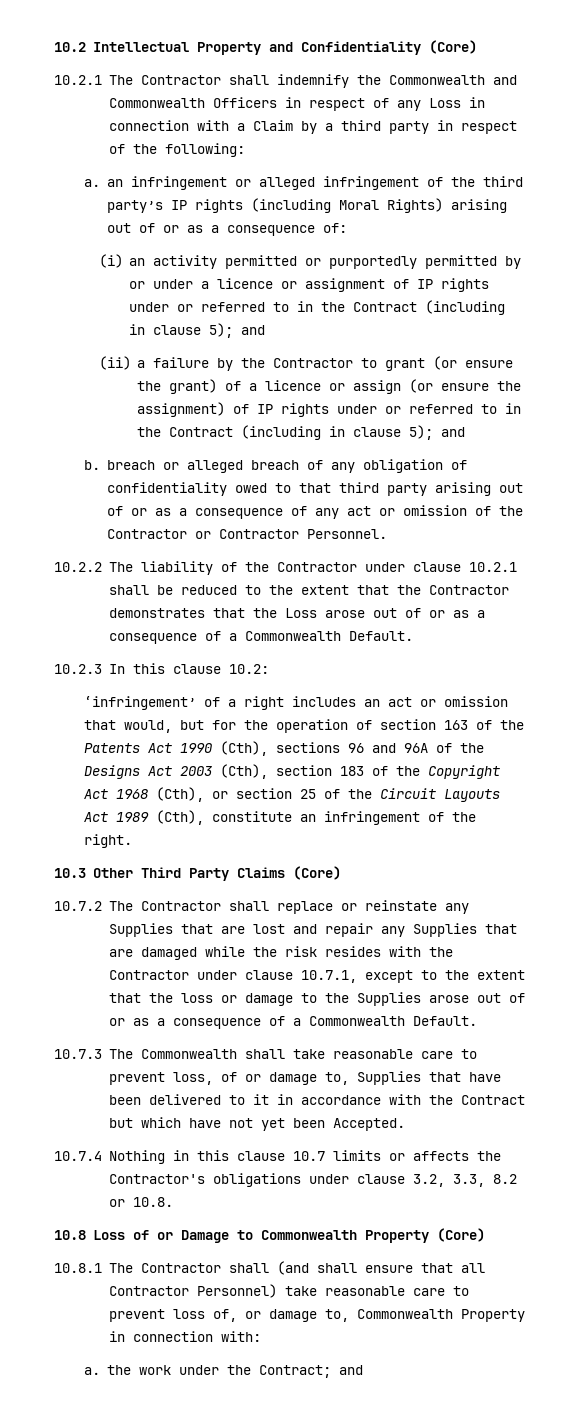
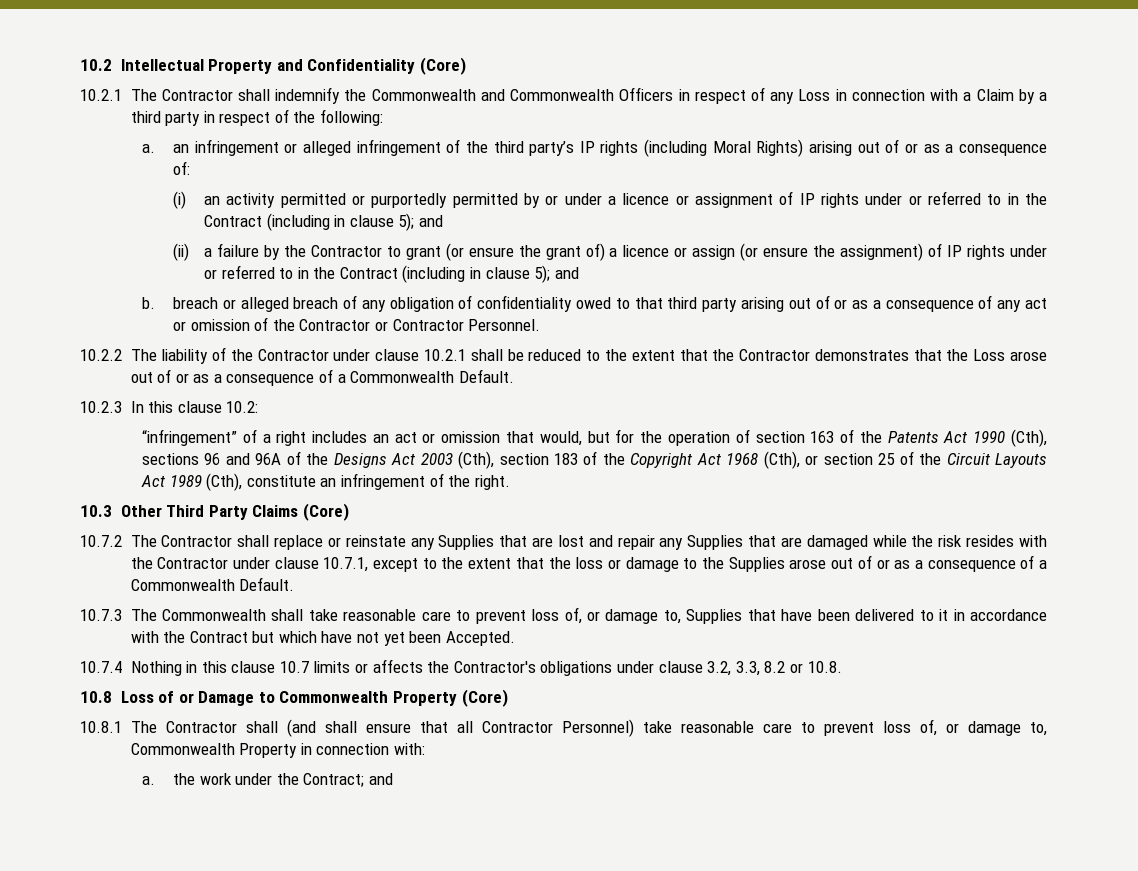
- (ii) a failure by the Contractor to grant (or ensure the grant) of a licence or assign (or ensure the assignment) of IP rights under or referred to in the Contract (including in clause 5); and
+ (ii) a failure by the Contractor to grant (or ensure the grant of) a licence or assign (or ensure the assignment) of IP rights under or referred to in the Contract (including in clause 5); and
- ‘infringement’ of a right includes an act or omission that would, but for the operation of section 163 of the Patents Act 1990 (Cth), sections 96 and 96A of the Designs Act 2003 (Cth), section 183 of the Copyright Act 1968 (Cth), or section 25 of the Circuit Layouts Act 1989 (Cth), constitute an infringement of the right.
+ “infringement” of a right includes an act or omission that would, but for the operation of section 163 of the Patents Act 1990 (Cth), sections 96 and 96A of the Designs Act 2003 (Cth), section 183 of the Copyright Act 1968 (Cth), or section 25 of the Circuit Layouts Act 1989 (Cth), constitute an infringement of the right.
- 10.7.3 The Commonwealth shall take reasonable care to prevent loss, of or damage to, Supplies that have been delivered to it in accordance with the Contract but which have not yet been Accepted.
+ 10.7.3 The Commonwealth shall take reasonable care to prevent loss of, or damage to, Supplies that have been delivered to it in accordance with the Contract but which have not yet been Accepted.

